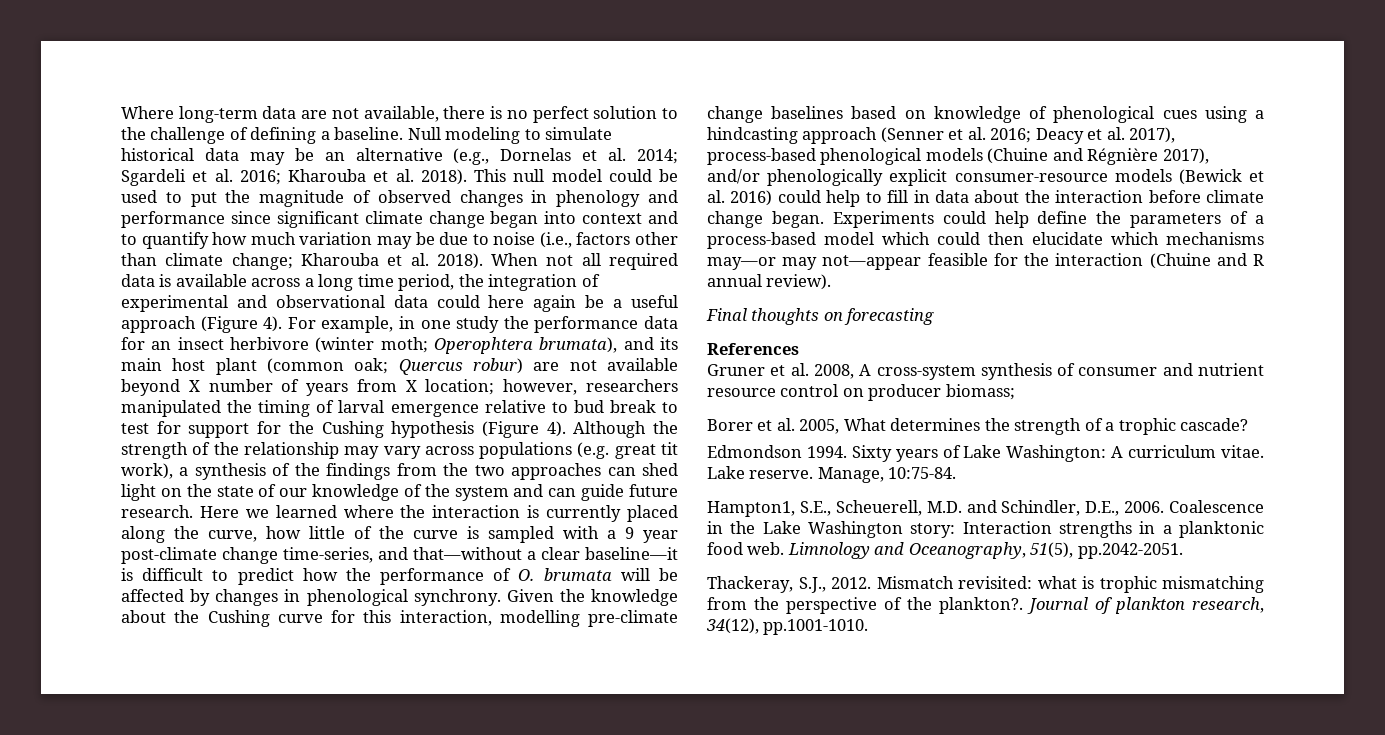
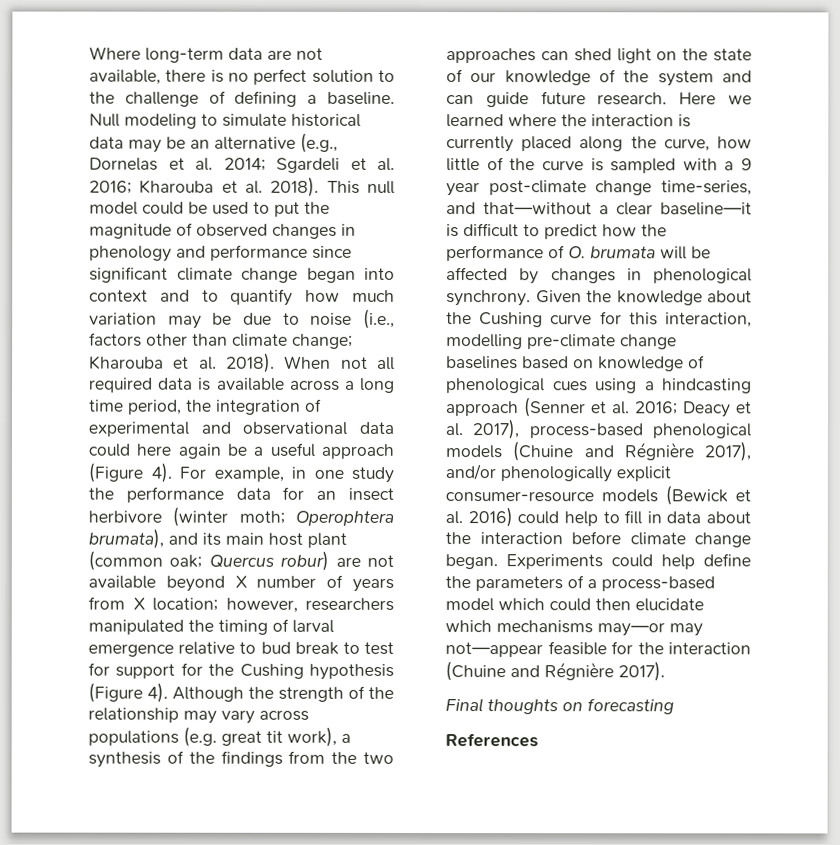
- Experiments could help define the parameters of a process-based model which could then elucidate which mechanisms may—or may not—appear feasible for the interaction (Chuine and R annual review).
+ Experiments could help define the parameters of a process-based model which could then elucidate which mechanisms may—or may not—appear feasible for the interaction (Chuine and Régnière 2017).
- Gruner et al. 2008, A cross-system synthesis of consumer and nutrient resource control on producer biomass;
- Borer et al. 2005, What determines the strength of a trophic cascade?
- Edmondson 1994. Sixty years of Lake Washington: A curriculum vitae. Lake reserve. Manage, 10:75-84.
- Hampton1, S.E., Scheuerell, M.D. and Schindler, D.E., 2006. Coalescence in the Lake Washington story: Interaction strengths in a planktonic food web. Limnology and Oceanography, 51(5), pp.2042-2051.
- Thackeray, S.J., 2012. Mismatch revisited: what is trophic mismatching from the perspective of the plankton?. Journal of plankton research, 34(12), pp.1001-1010.

